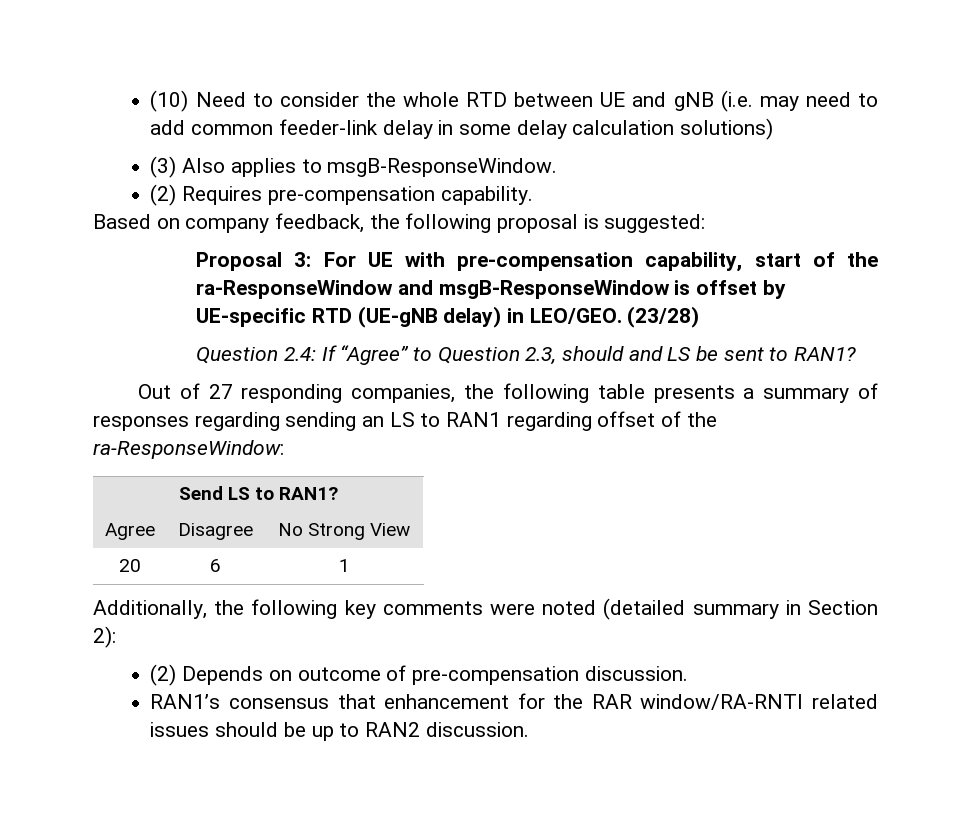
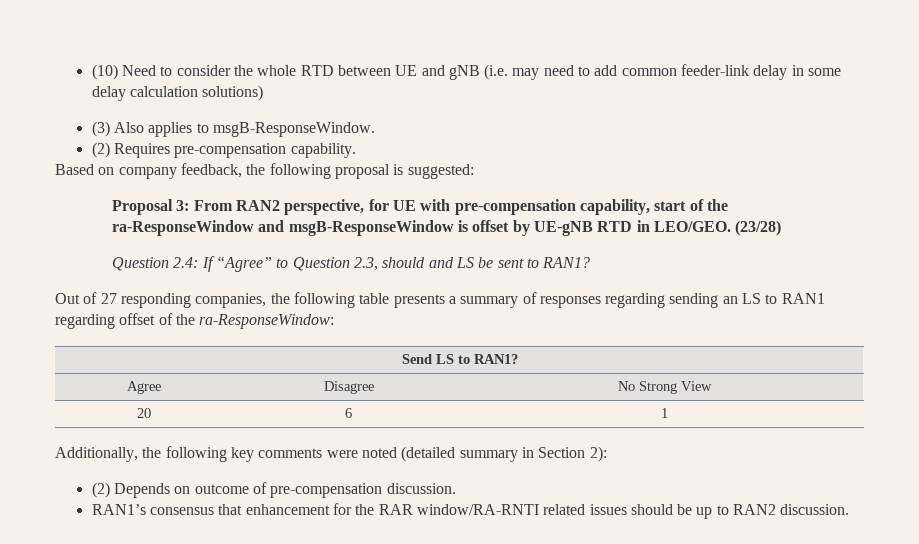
- Proposal 3: For UE with pre-compensation capability, start of the ra-ResponseWindow and msgB-ResponseWindow is offset by UE-specific RTD (UE-gNB delay) in LEO/GEO.
+ Proposal 3: From RAN2 perspective, for UE with pre-compensation capability, start of the ra-ResponseWindow and msgB-ResponseWindow is offset by UE-gNB RTD in LEO/GEO.

